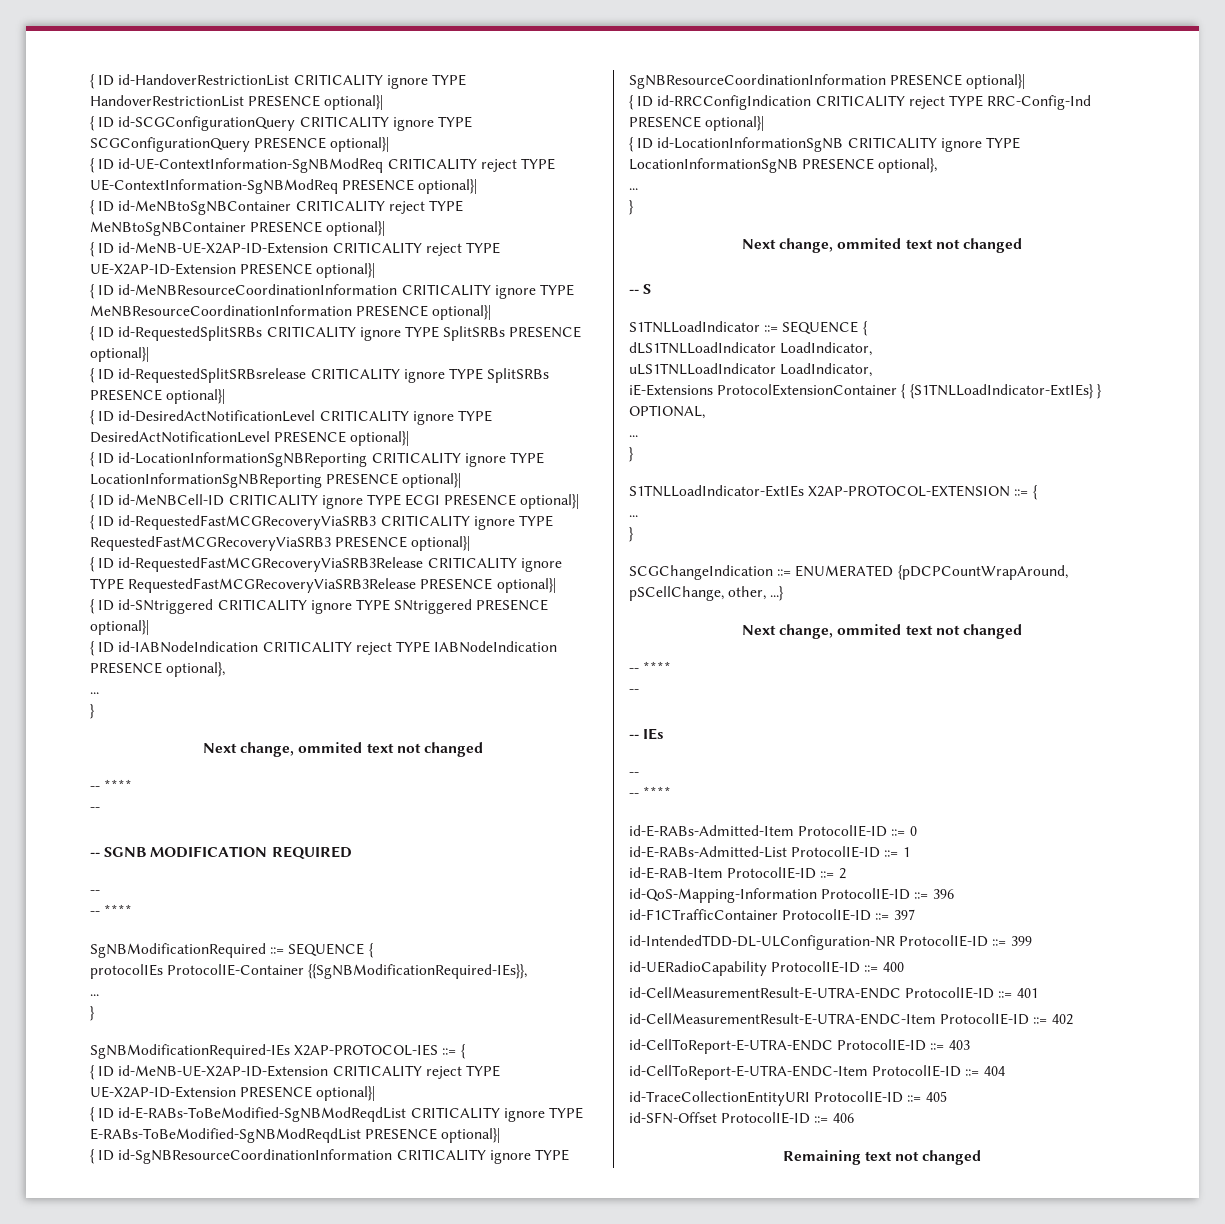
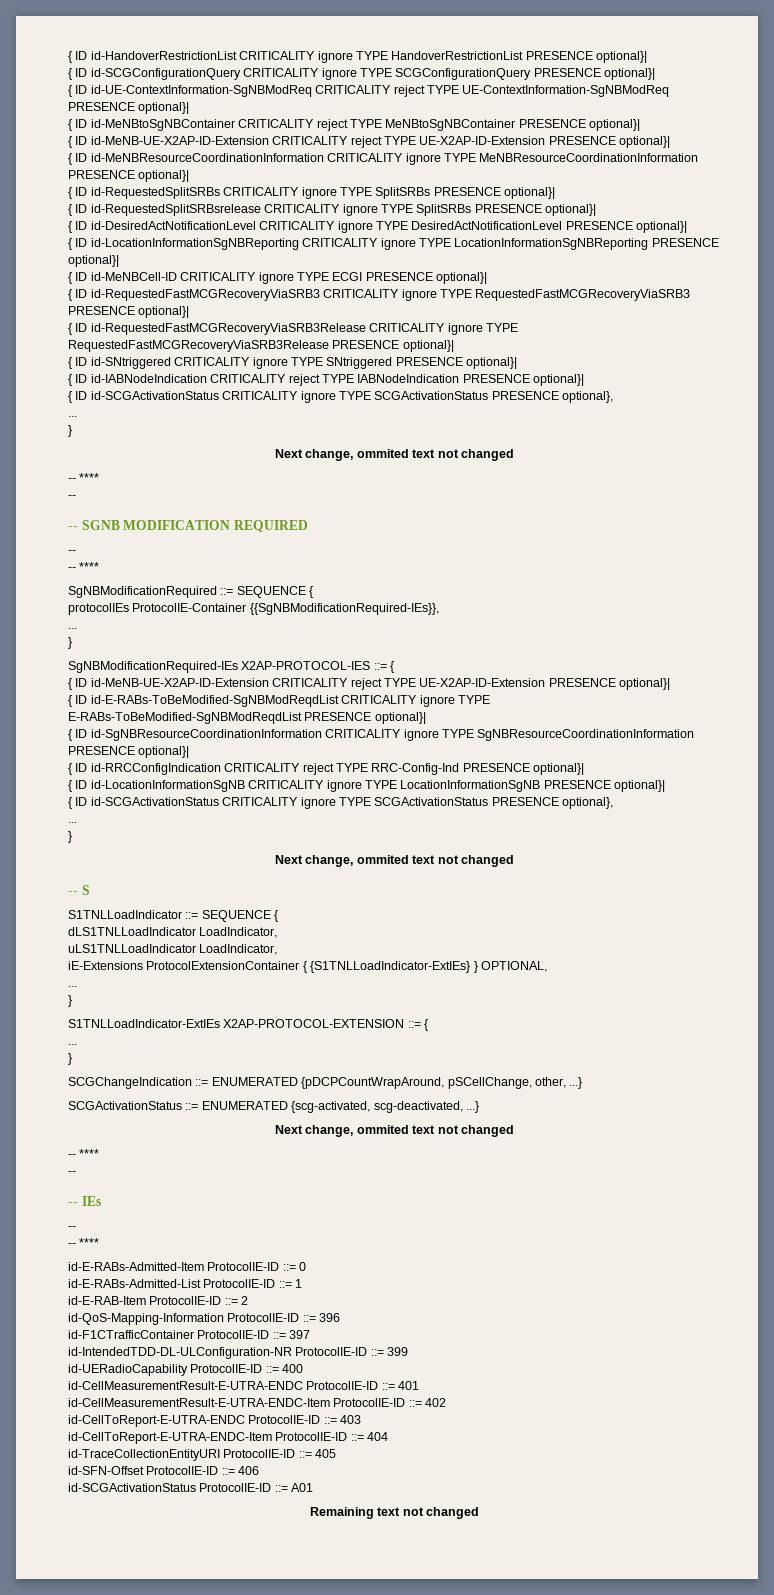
- { ID id-IABNodeIndication CRITICALITY reject TYPE IABNodeIndication PRESENCE optional},
+ { ID id-IABNodeIndication CRITICALITY reject TYPE IABNodeIndication PRESENCE optional}|
+ { ID id-SCGActivationStatus CRITICALITY ignore TYPE SCGActivationStatus PRESENCE optional},
- { ID id-LocationInformationSgNB CRITICALITY ignore TYPE LocationInformationSgNB PRESENCE optional},
+ { ID id-LocationInformationSgNB CRITICALITY ignore TYPE LocationInformationSgNB PRESENCE optional}|
+ { ID id-SCGActivationStatus CRITICALITY ignore TYPE SCGActivationStatus PRESENCE optional},
+ SCGActivationStatus ::= ENUMERATED {scg-activated, scg-deactivated, ...}
+ id-SCGActivationStatus ProtocolIE-ID ::= A01

